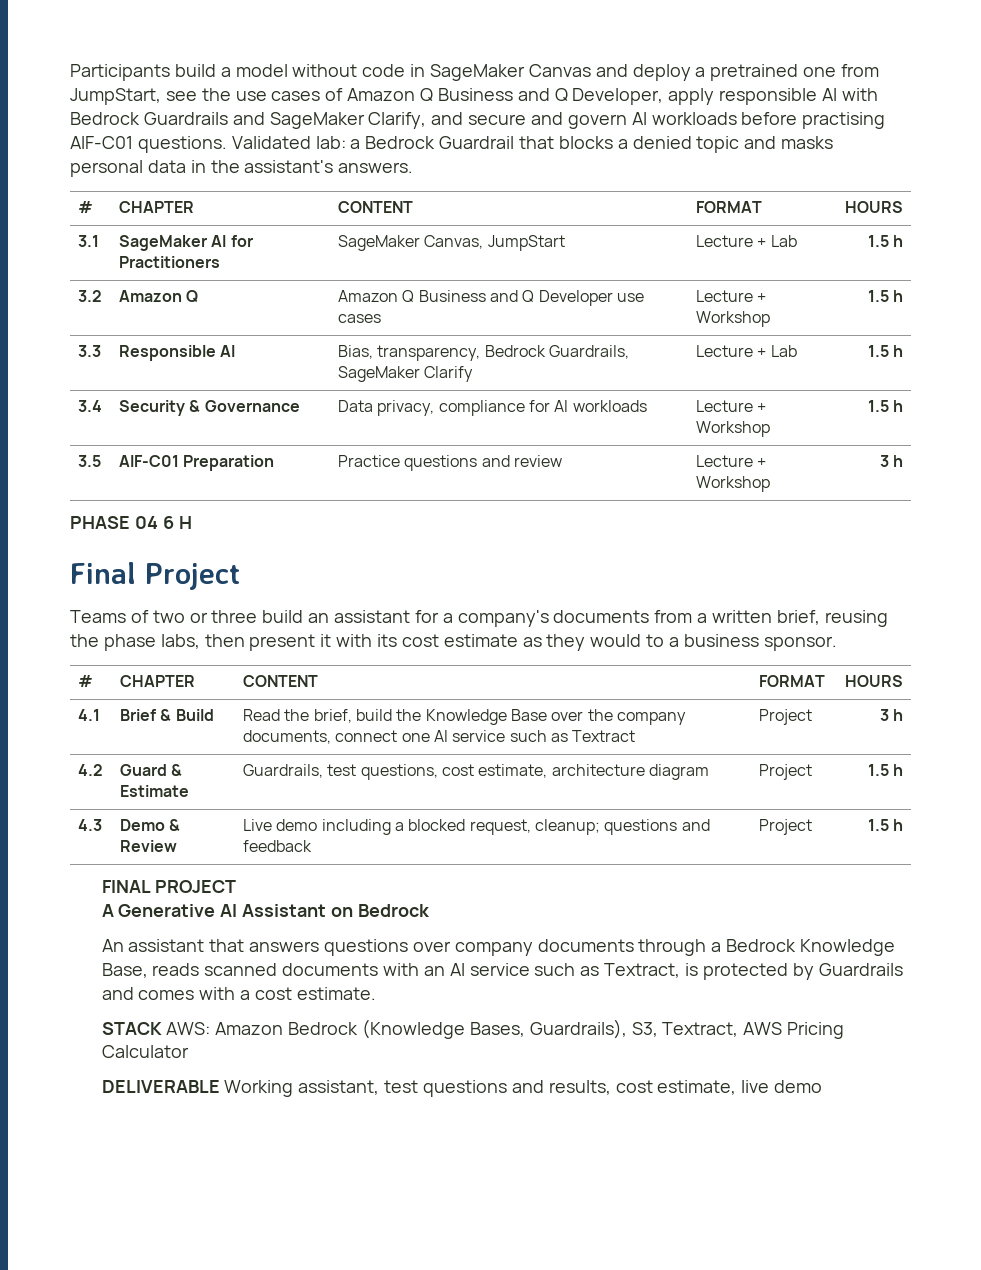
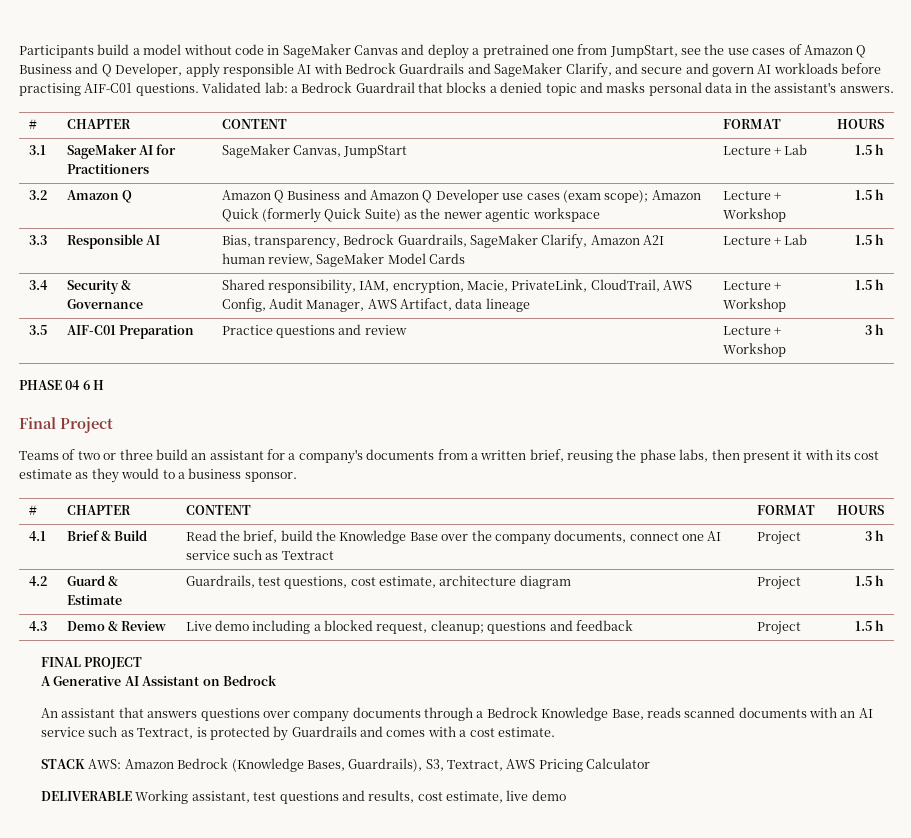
- 3.2 | Amazon Q | Amazon Q Business and Q Developer use cases | Lecture + Workshop | 1.5 h
+ 3.2 | Amazon Q | Amazon Q Business and Amazon Q Developer use cases (exam scope); Amazon Quick (formerly Quick Suite) as the newer agentic workspace | Lecture + Workshop | 1.5 h
- 3.3 | Responsible AI | Bias, transparency, Bedrock Guardrails, SageMaker Clarify | Lecture + Lab | 1.5 h
+ 3.3 | Responsible AI | Bias, transparency, Bedrock Guardrails, SageMaker Clarify, Amazon A2I human review, SageMaker Model Cards | Lecture + Lab | 1.5 h
- 3.4 | Security & Governance | Data privacy, compliance for AI workloads | Lecture + Workshop | 1.5 h
+ 3.4 | Security & Governance | Shared responsibility, IAM, encryption, Macie, PrivateLink, CloudTrail, AWS Config, Audit Manager, AWS Artifact, data lineage | Lecture + Workshop | 1.5 h

